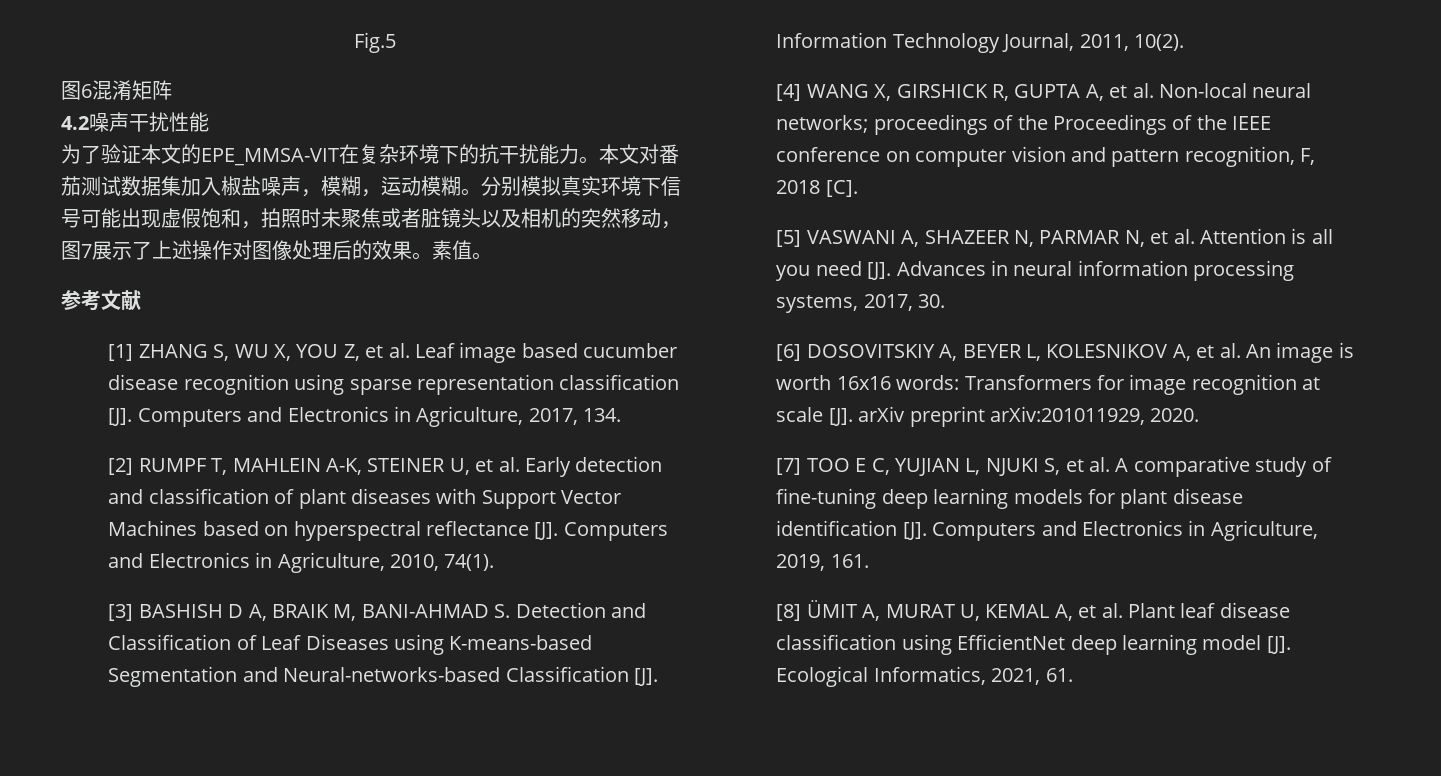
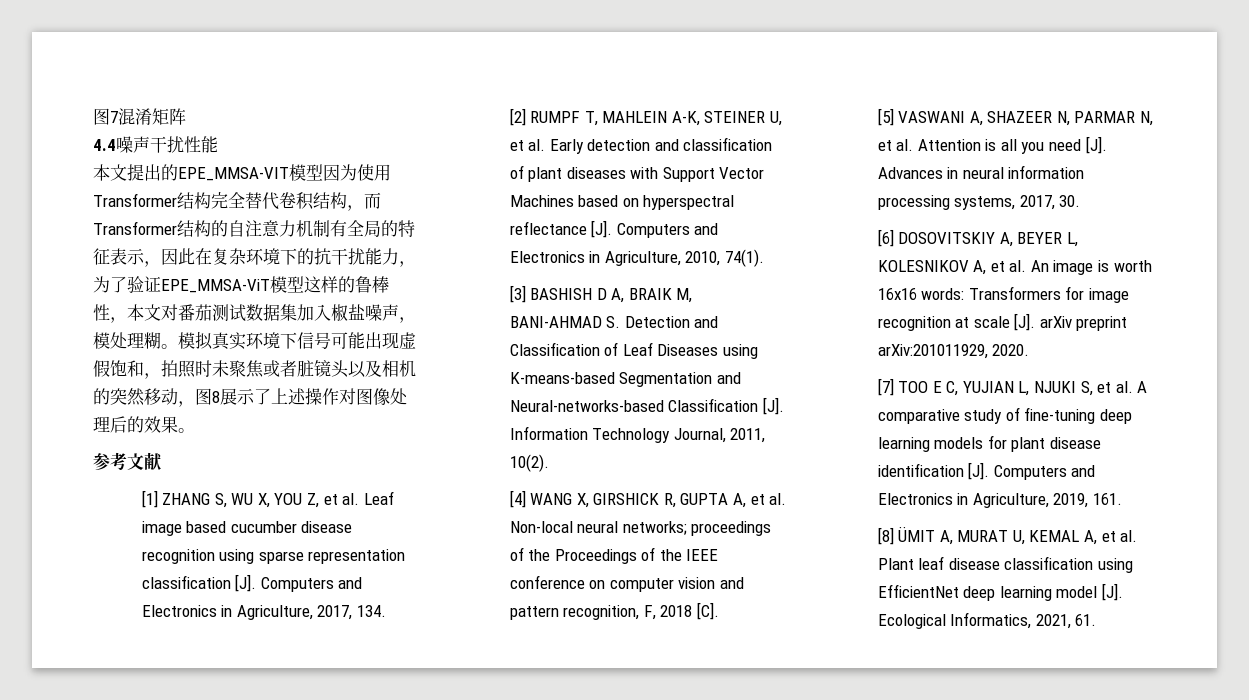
- Fig.5
- 图6混淆矩阵
+ 图7混淆矩阵
- 4.2噪声干扰性能
+ 4.4噪声干扰性能
- 为了验证本文的EPE_MMSA-VIT在复杂环境下的抗干扰能力。本文对番茄测试数据集加入椒盐噪声，模糊，运动模糊。分别模拟真实环境下信号可能出现虚假饱和，拍照时未聚焦或者脏镜头以及相机的突然移动，图7展示了上述操作对图像处理后的效果。素值。
+ 本文提出的EPE_MMSA-VIT模型因为使用Transformer结构完全替代卷积结构，而Transformer结构的自注意力机制有全局的特征表示，因此在复杂环境下的抗干扰能力，为了验证EPE_MMSA-ViT模型这样的鲁棒性，本文对番茄测试数据集加入椒盐噪声，模处理糊。模拟真实环境下信号可能出现虚假饱和，拍照时未聚焦或者脏镜头以及相机的突然移动，图8展示了上述操作对图像处理后的效果。

